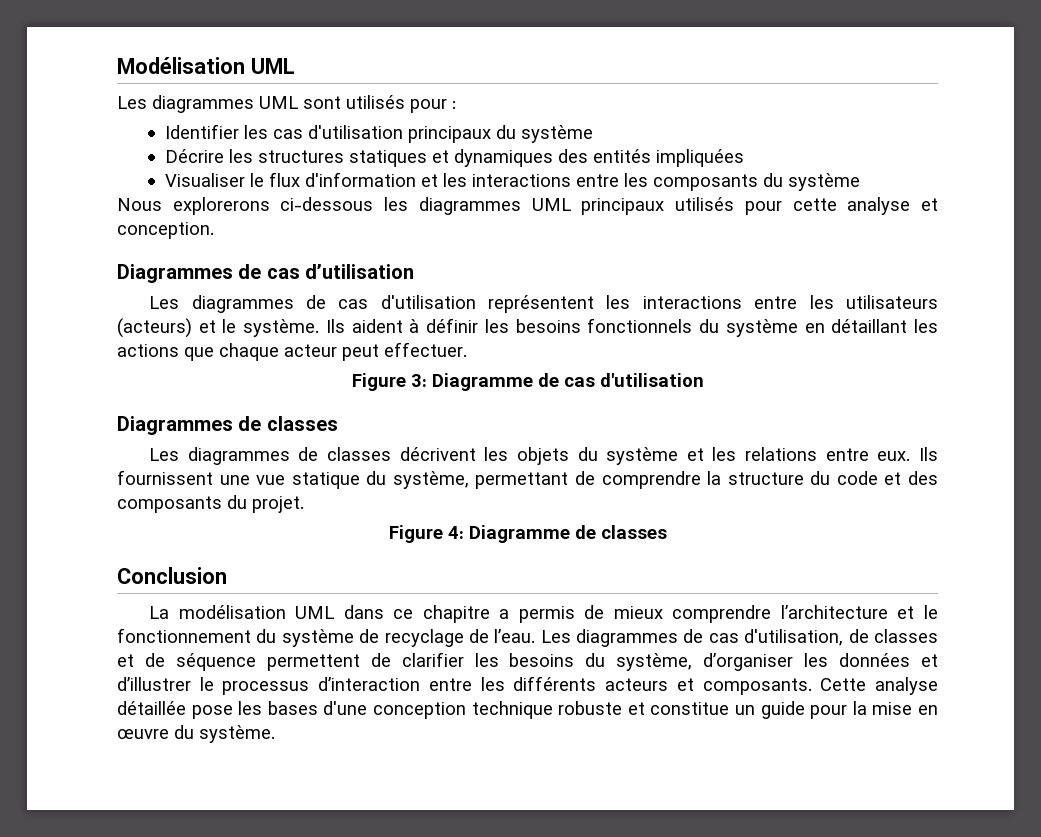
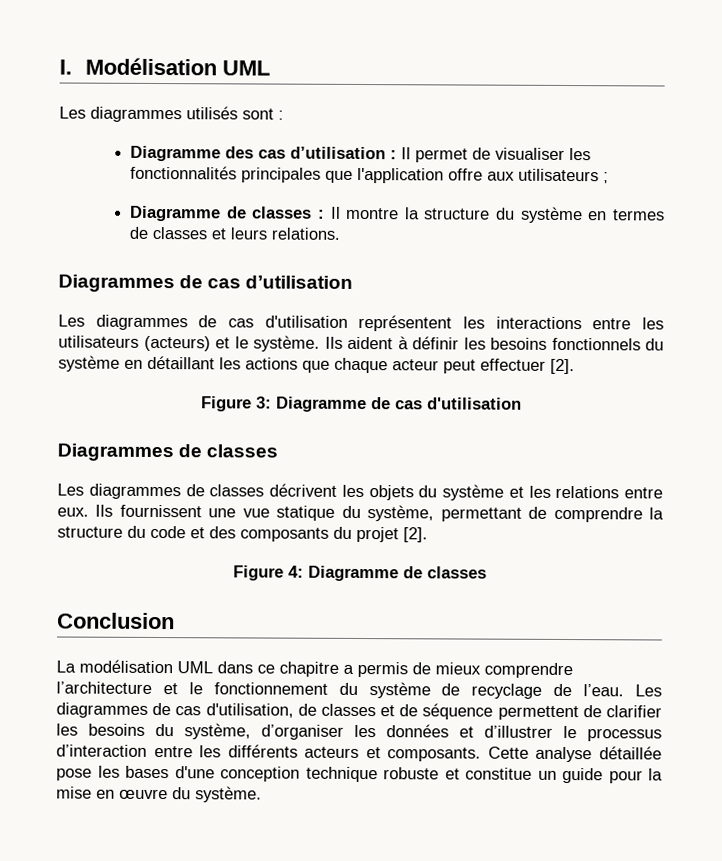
- Modélisation UML
+ I. Modélisation UML
- Les diagrammes UML sont utilisés pour :
- Identifier les cas d'utilisation principaux du système
- Décrire les structures statiques et dynamiques des entités impliquées
- Visualiser le flux d'information et les interactions entre les composants du système
- Nous explorerons ci-dessous les diagrammes UML principaux utilisés pour cette analyse et conception.
+ Les diagrammes utilisés sont :
+ Diagramme des cas d’utilisation : Il permet de visualiser les fonctionnalités principales que l'application offre aux utilisateurs ;
+ Diagramme de classes : Il montre la structure du système en termes de classes et leurs relations.
- Ils aident à définir les besoins fonctionnels du système en détaillant les actions que chaque acteur peut effectuer.
+ Ils aident à définir les besoins fonctionnels du système en détaillant les actions que chaque acteur peut effectuer [2].
- Ils fournissent une vue statique du système, permettant de comprendre la structure du code et des composants du projet.
+ Ils fournissent une vue statique du système, permettant de comprendre la structure du code et des composants du projet [2].

